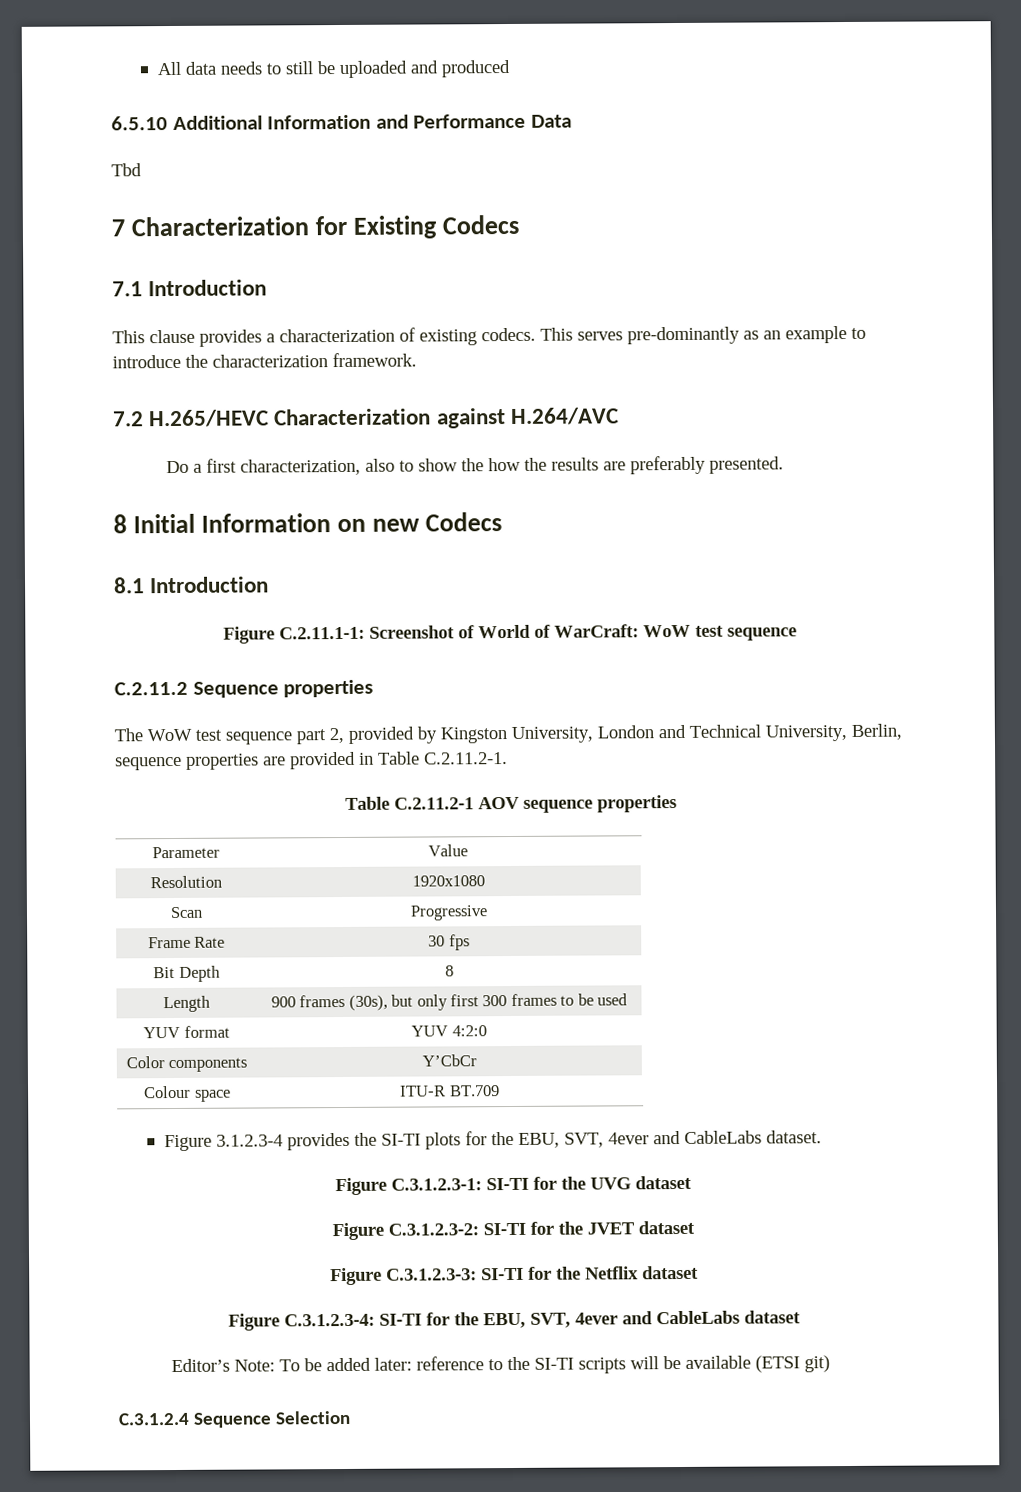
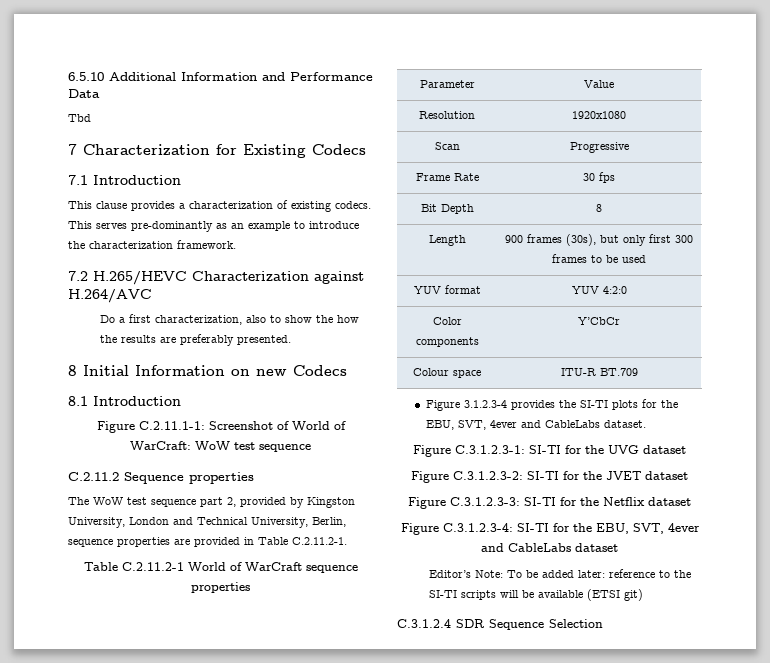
- All data needs to still be uploaded and produced
- Table C.2.11.2-1 AOV sequence properties
+ Table C.2.11.2-1 World of WarCraft sequence properties
- C.3.1.2.4 Sequence Selection
+ C.3.1.2.4 SDR Sequence Selection

